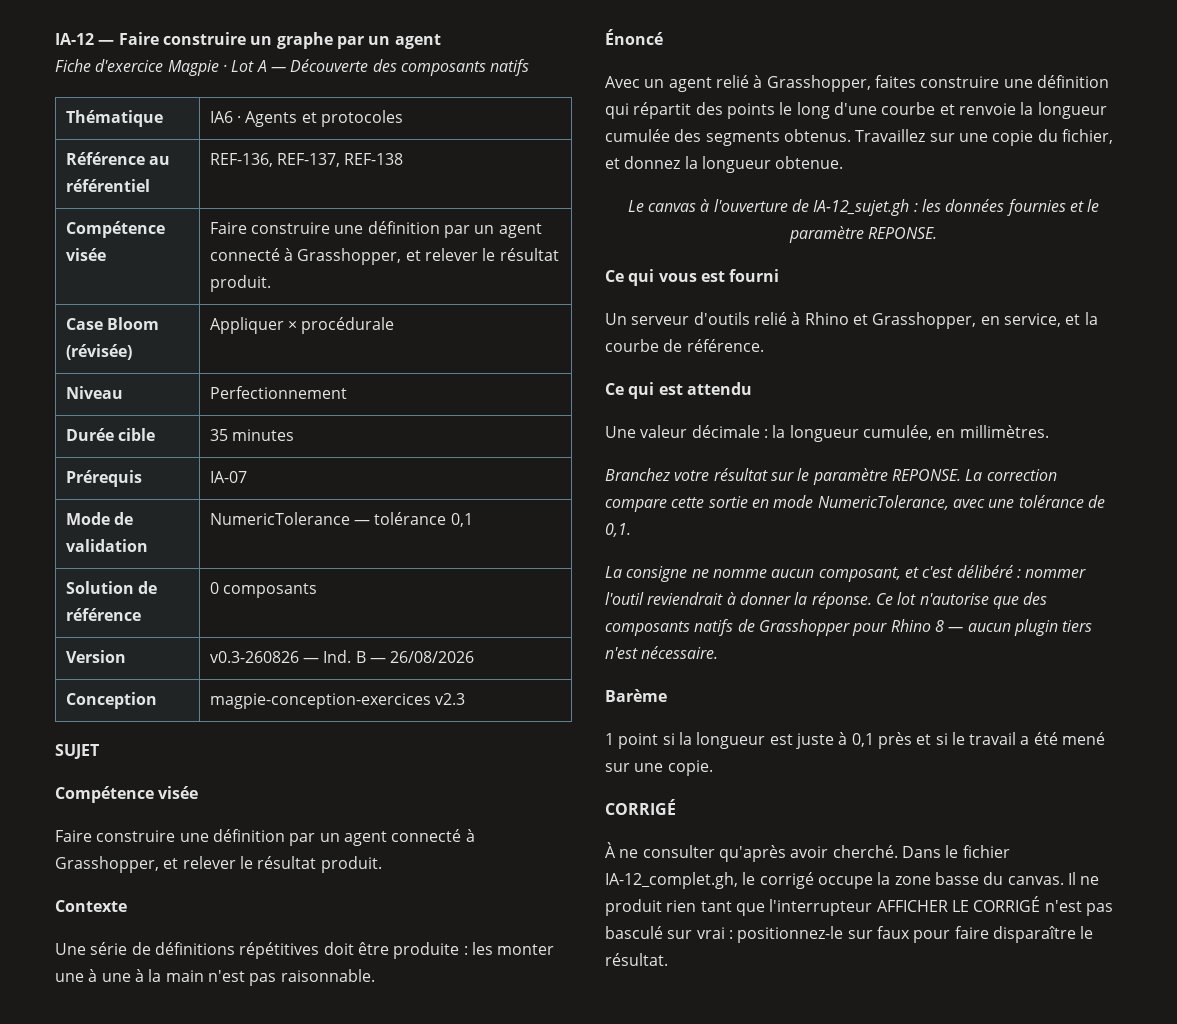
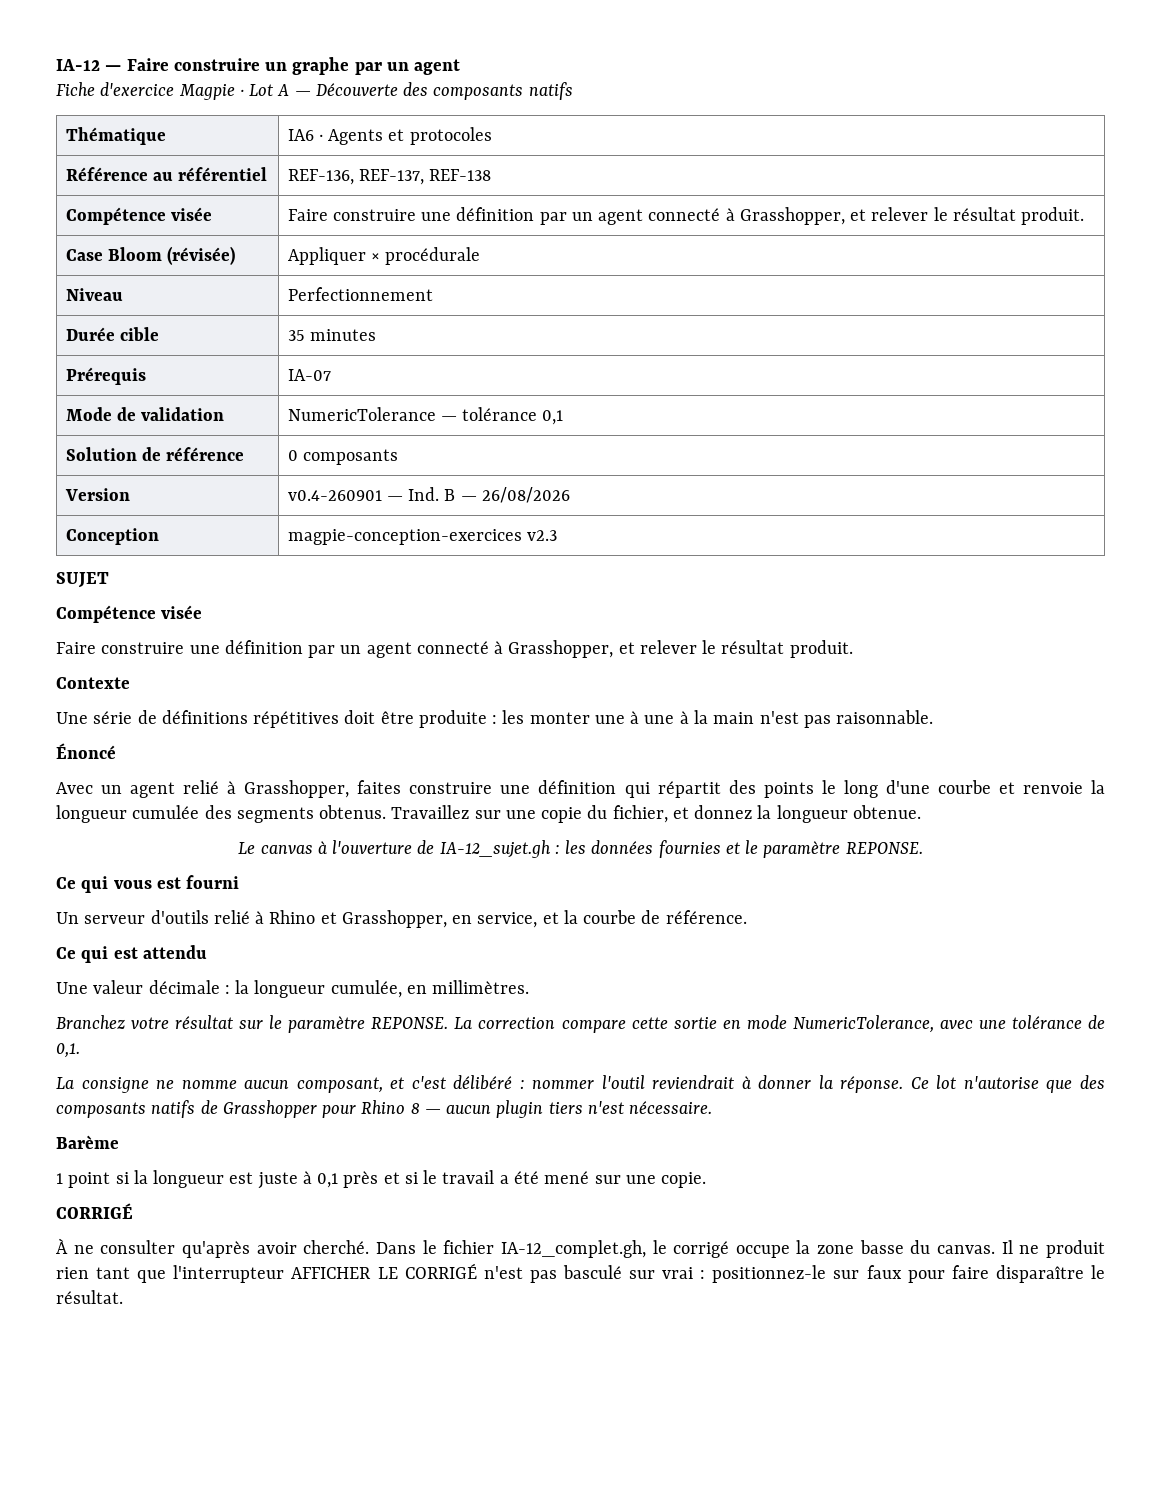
- Version | v0.3-260826 — Ind. B — 26/08/2026
+ Version | v0.4-260901 — Ind. B — 26/08/2026

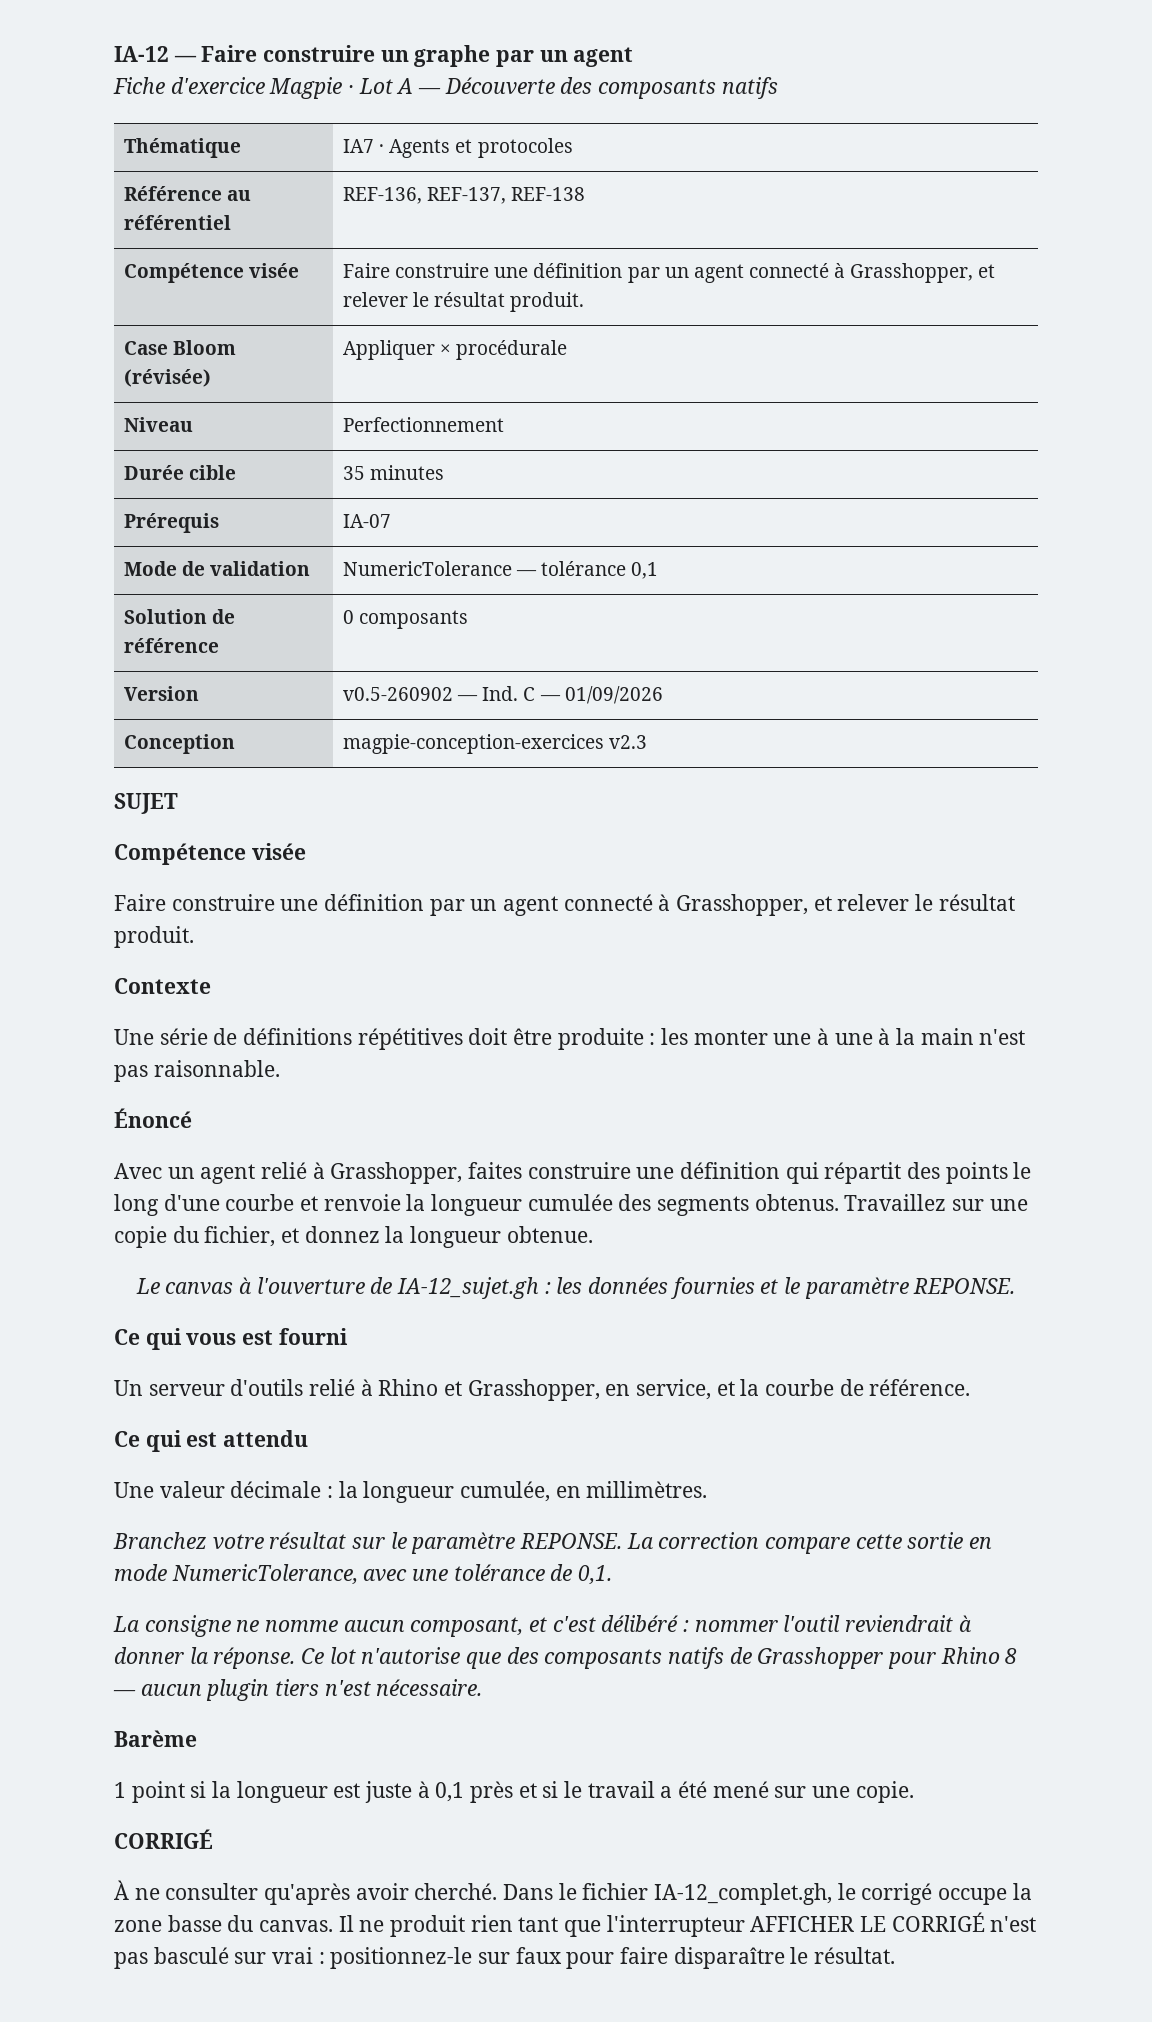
- Thématique | IA6 · Agents et protocoles
+ Thématique | IA7 · Agents et protocoles
- Version | v0.4-260901 — Ind. B — 26/08/2026
+ Version | v0.5-260902 — Ind. C — 01/09/2026

